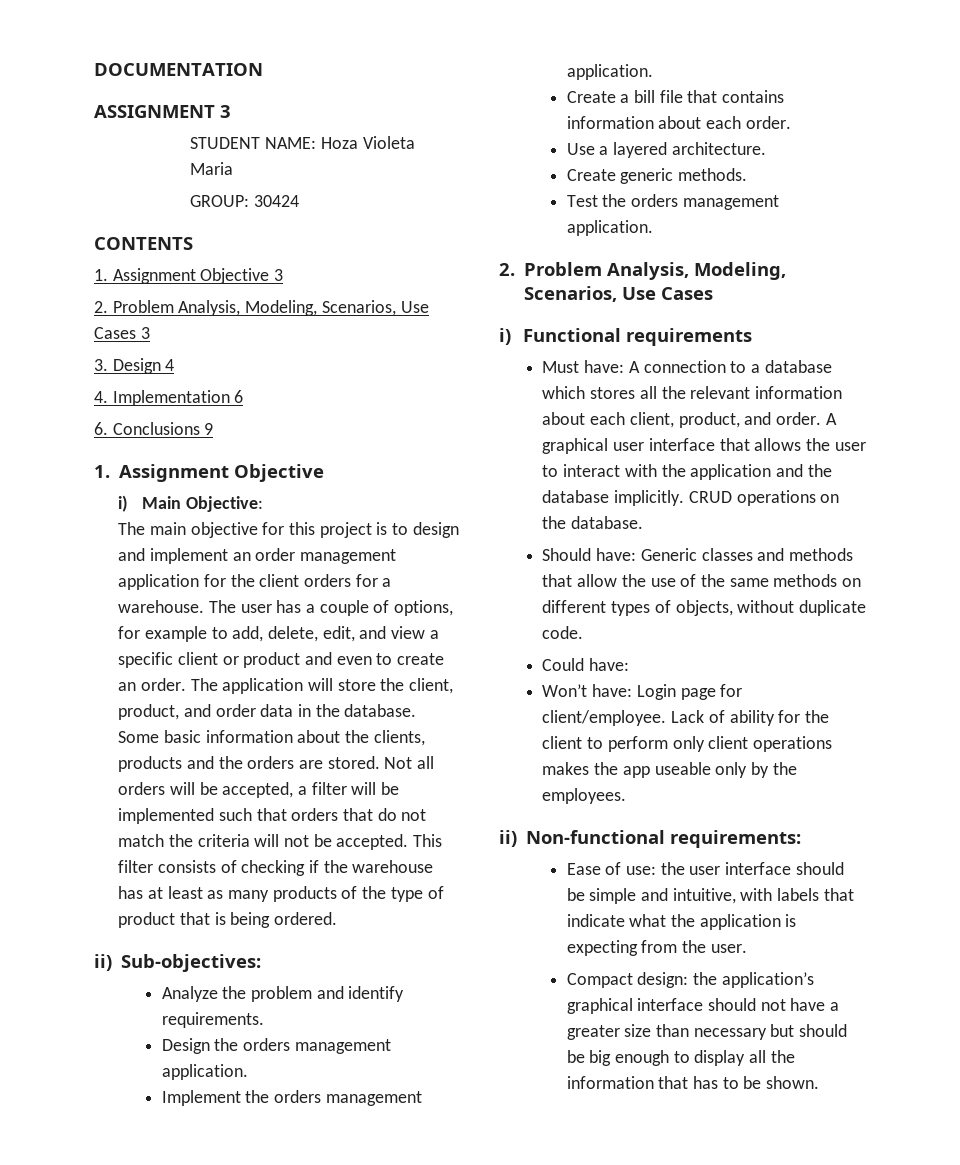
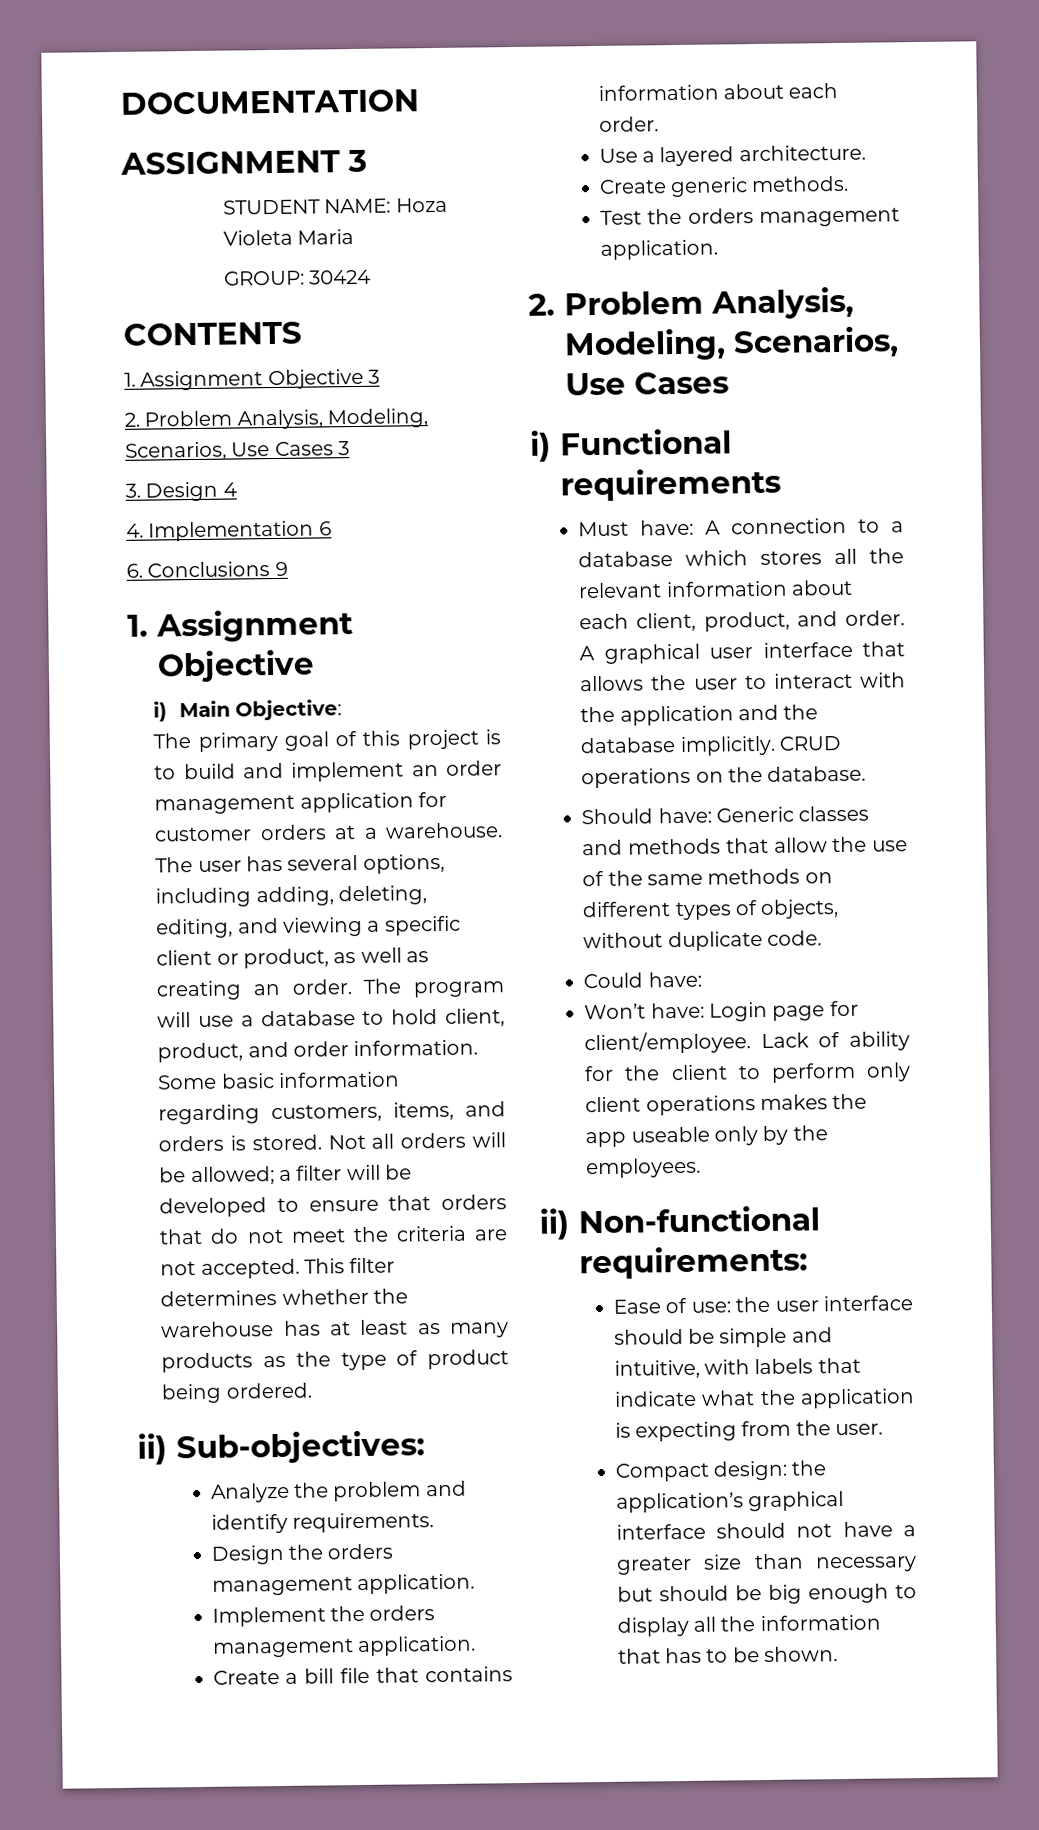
- The main objective for this project is to design and implement an order management application for the client orders for a warehouse.
+ The primary goal of this project is to build and implement an order management application for customer orders at a warehouse.
- The user has a couple of options, for example to add, delete, edit, and view a specific client or product and even to create an order. The application will store the client, product, and order data in the database. Some basic information about the clients, products and the orders are stored.
+ The user has several options, including adding, deleting, editing, and viewing a specific client or product, as well as creating an order. The program will use a database to hold client, product, and order information. Some basic information regarding customers, items, and orders is stored.
- Not all orders will be accepted, a filter will be implemented such that orders that do not match the criteria will not be accepted. This filter consists of checking if the warehouse has at least as many products of the type of product that is being ordered.
+ Not all orders will be allowed; a filter will be developed to ensure that orders that do not meet the criteria are not accepted. This filter determines whether the warehouse has at least as many products as the type of product being ordered.

